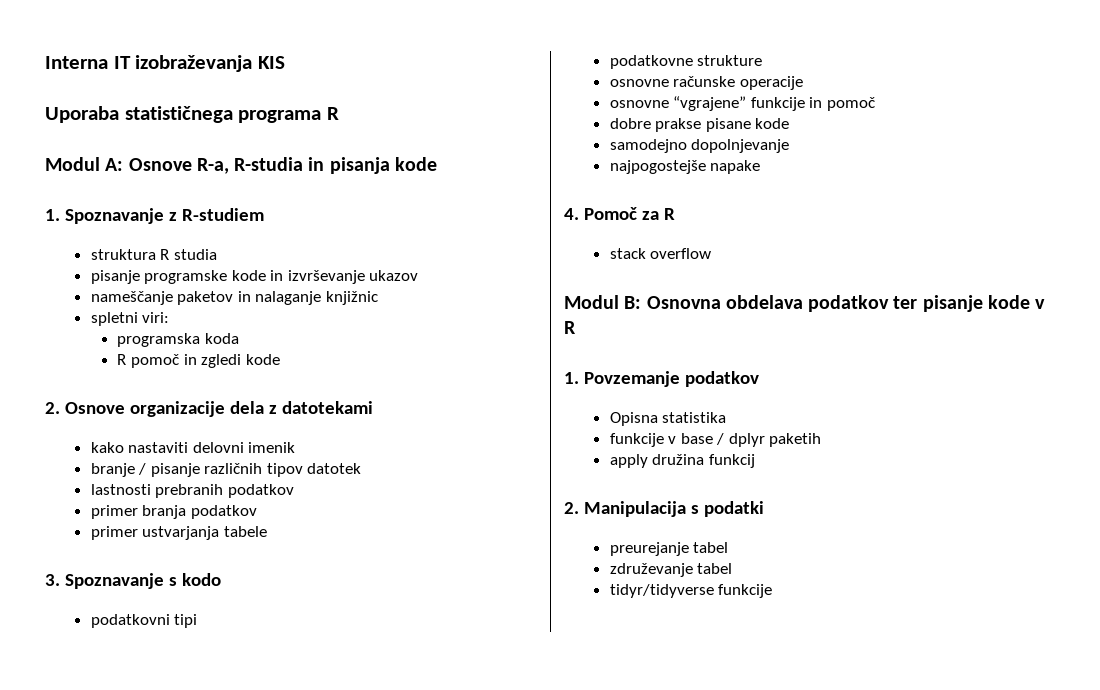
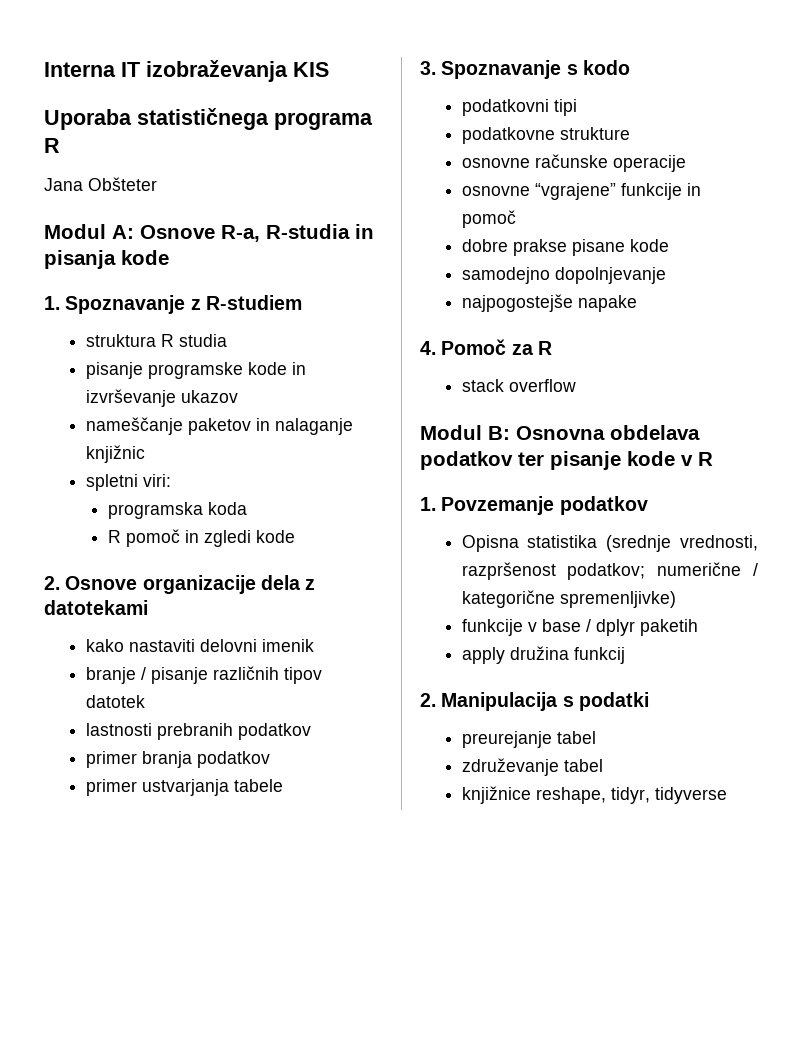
+ Jana Obšteter
- Opisna statistika
+ Opisna statistika (srednje vrednosti, razpršenost podatkov; numerične / kategorične spremenljivke)
- tidyr/tidyverse funkcije
+ knjižnice reshape, tidyr, tidyverse

